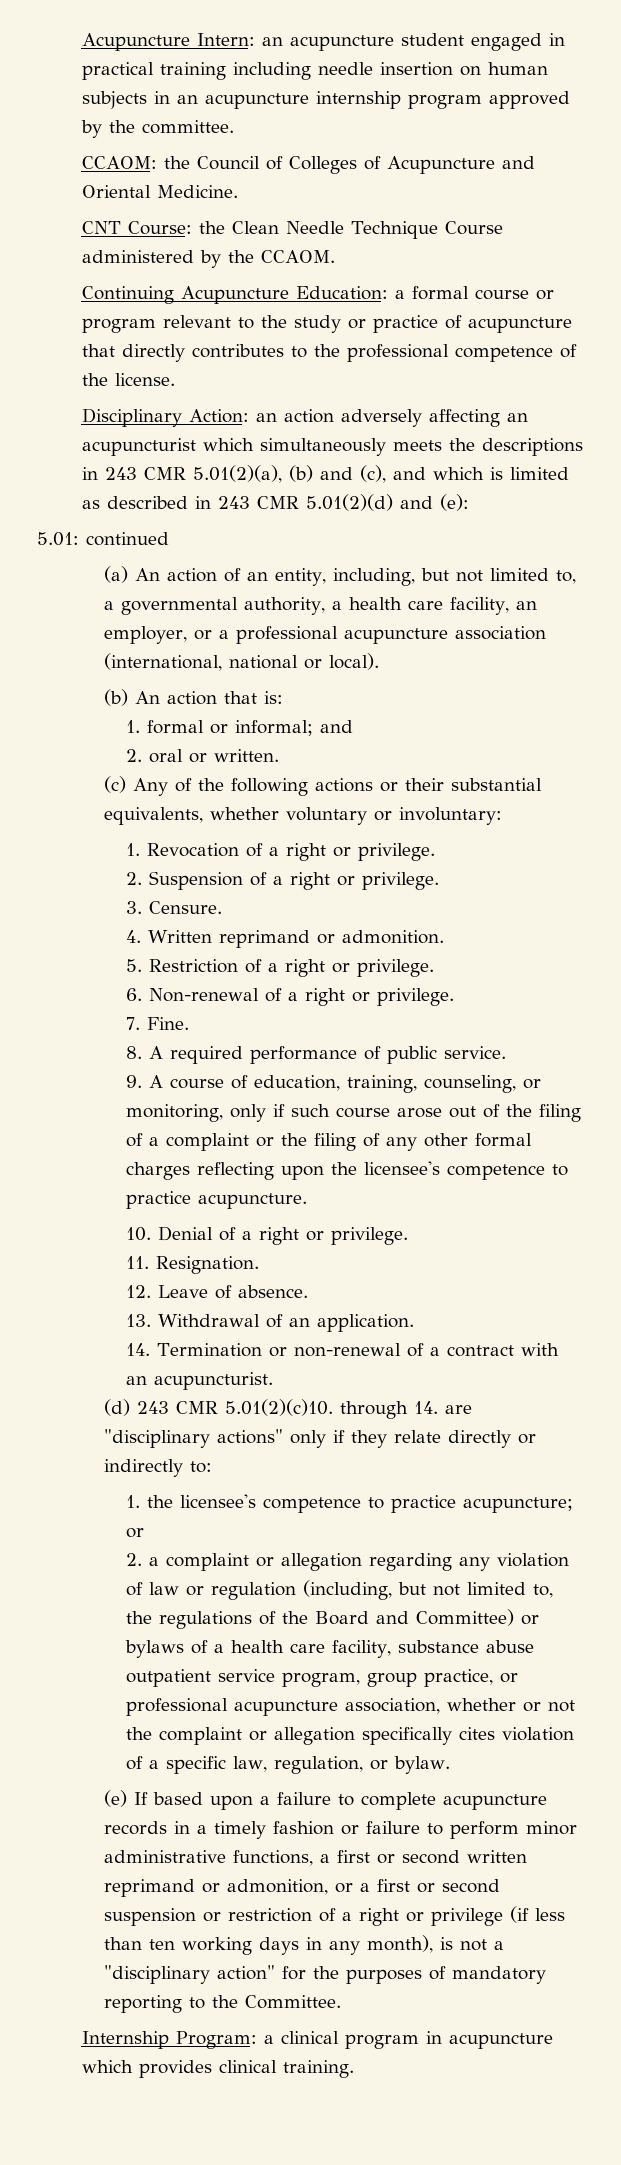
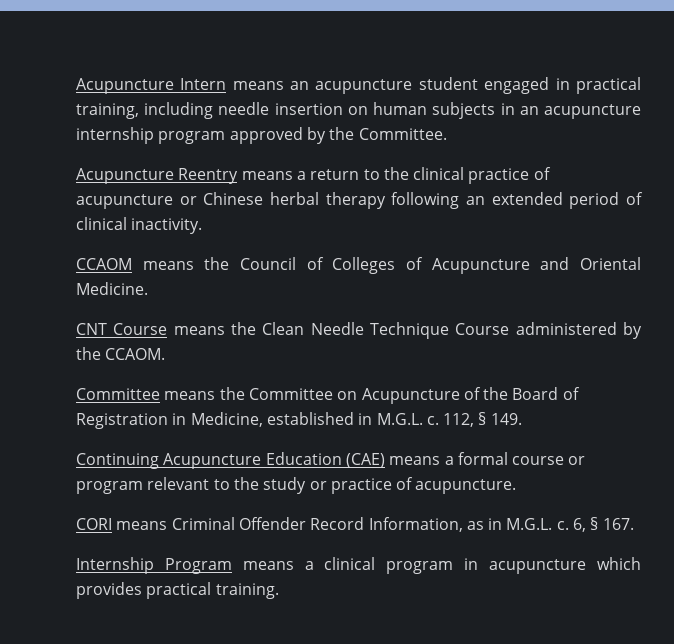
- Acupuncture Intern: an acupuncture student engaged in practical training including needle insertion on human subjects in an acupuncture internship program approved by the committee.
- CCAOM: the Council of Colleges of Acupuncture and Oriental Medicine.
+ Acupuncture Intern means an acupuncture student engaged in practical training, including needle insertion on human subjects in an acupuncture internship program approved by the Committee.
+ Acupuncture Reentry means a return to the clinical practice of acupuncture or Chinese herbal therapy following an extended period of clinical inactivity.
+ CCAOM means the Council of Colleges of Acupuncture and Oriental Medicine.
- CNT Course: the Clean Needle Technique Course administered by the CCAOM.
+ CNT Course means the Clean Needle Technique Course administered by the CCAOM.
+ Committee means the Committee on Acupuncture of the Board of Registration in Medicine, established in M.G.L. c. 112, § 149.
- Continuing Acupuncture Education: a formal course or program relevant to the study or practice of acupuncture that directly contributes to the professional competence of the license.
- Disciplinary Action: an action adversely affecting an acupuncturist which simultaneously meets the descriptions in 243 CMR 5.01(2)(a), (b) and (c), and which is limited as described in 243 CMR 5.01(2)(d) and (e):
- 5.01: continued
- (a) An action of an entity, including, but not limited to, a governmental authority, a health care facility, an employer, or a professional acupuncture association (international, national or local).
- (b) An action that is:
- 1. formal or informal; and
- 2. oral or written.
- (c) Any of the following actions or their substantial equivalents, whether voluntary or involuntary:
- 1. Revocation of a right or privilege.
- 2. Suspension of a right or privilege.
- 3. Censure.
- 4. Written reprimand or admonition.
- 5. Restriction of a right or privilege.
- 6. Non-renewal of a right or privilege.
- 7. Fine.
- 8. A required performance of public service.
- 9. A course of education, training, counseling, or monitoring, only if such course arose out of the filing of a complaint or the filing of any other formal charges reflecting upon the licensee's competence to practice acupuncture.
- 10. Denial of a right or privilege.
- 11. Resignation.
- 12. Leave of absence.
- 13. Withdrawal of an application.
- 14. Termination or non-renewal of a contract with an acupuncturist.
- (d) 243 CMR 5.01(2)(c)10. through 14. are "disciplinary actions" only if they relate directly or indirectly to:
- 1. the licensee's competence to practice acupuncture; or
- 2. a complaint or allegation regarding any violation of law or regulation (including, but not limited to, the regulations of the Board and Committee) or bylaws of a health care facility, substance abuse outpatient service program, group practice, or professional acupuncture association, whether or not the complaint or allegation specifically cites violation of a specific law, regulation, or bylaw.
- (e) If based upon a failure to complete acupuncture records in a timely fashion or failure to perform minor administrative functions, a first or second written reprimand or admonition, or a first or second suspension or restriction of a right or privilege (if less than ten working days in any month), is not a "disciplinary action" for the purposes of mandatory reporting to the Committee.
+ Continuing Acupuncture Education (CAE) means a formal course or program relevant to the study or practice of acupuncture.
+ CORI means Criminal Offender Record Information, as in M.G.L. c. 6, § 167.
- Internship Program: a clinical program in acupuncture which provides clinical training.
+ Internship Program means a clinical program in acupuncture which provides practical training.

